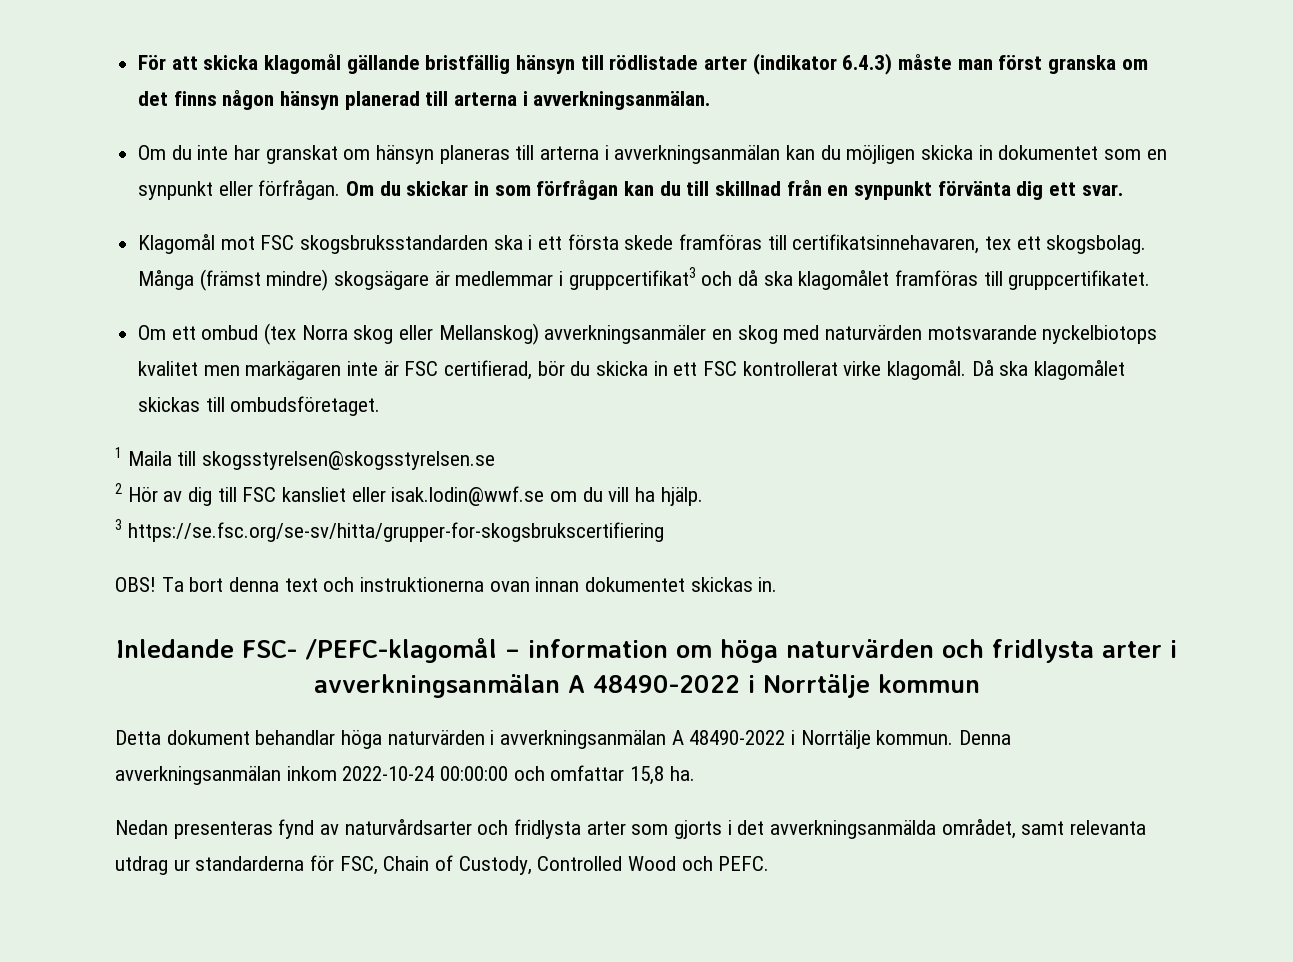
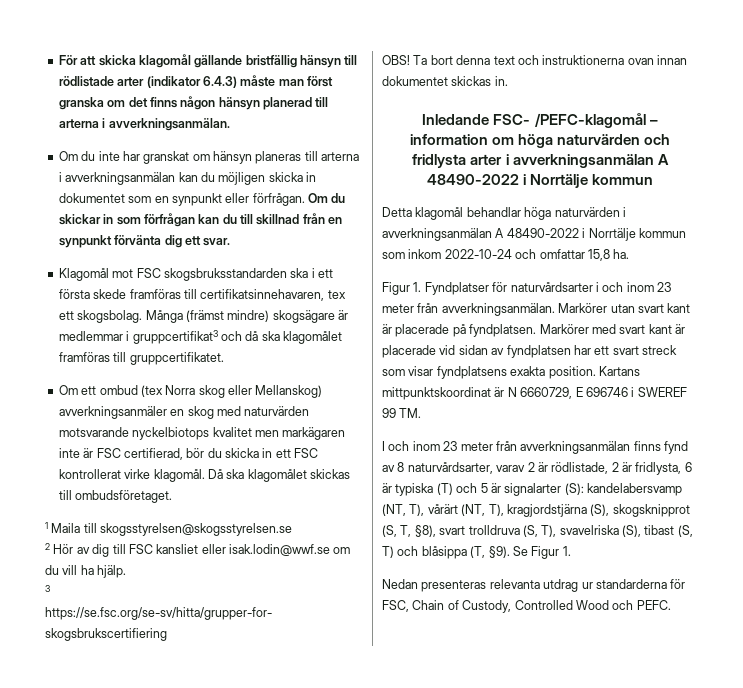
- Detta dokument behandlar höga naturvärden i avverkningsanmälan A 48490-2022 i Norrtälje kommun. Denna avverkningsanmälan inkom 2022-10-24 00:00:00 och omfattar 15,8 ha.
+ Detta klagomål behandlar höga naturvärden i avverkningsanmälan A 48490-2022 i Norrtälje kommun som inkom 2022-10-24 och omfattar 15,8 ha.
- Nedan presenteras fynd av naturvårdsarter och fridlysta arter som gjorts i det avverkningsanmälda området, samt relevanta utdrag ur standarderna för FSC, Chain of Custody, Controlled Wood och PEFC.
+ Figur 1. Fyndplatser för naturvårdsarter i och inom 23 meter från avverkningsanmälan. Markörer utan svart kant är placerade på fyndplatsen. Markörer med svart kant är placerade vid sidan av fyndplatsen har ett svart streck som visar fyndplatsens exakta position. Kartans mittpunktskoordinat är N 6660729, E 696746 i SWEREF 99 TM.
+ I och inom 23 meter från avverkningsanmälan finns fynd av 8 naturvårdsarter, varav 2 är rödlistade, 2 är fridlysta, 6 är typiska (T) och 5 är signalarter (S): kandelabersvamp (NT, T), vårärt (NT, T), kragjordstjärna (S), skogsknipprot (S, T, §8), svart trolldruva (S, T), svavelriska (S), tibast (S, T) och blåsippa (T, §9). Se Figur 1.
+ Nedan presenteras relevanta utdrag ur standarderna för FSC, Chain of Custody, Controlled Wood och PEFC.

